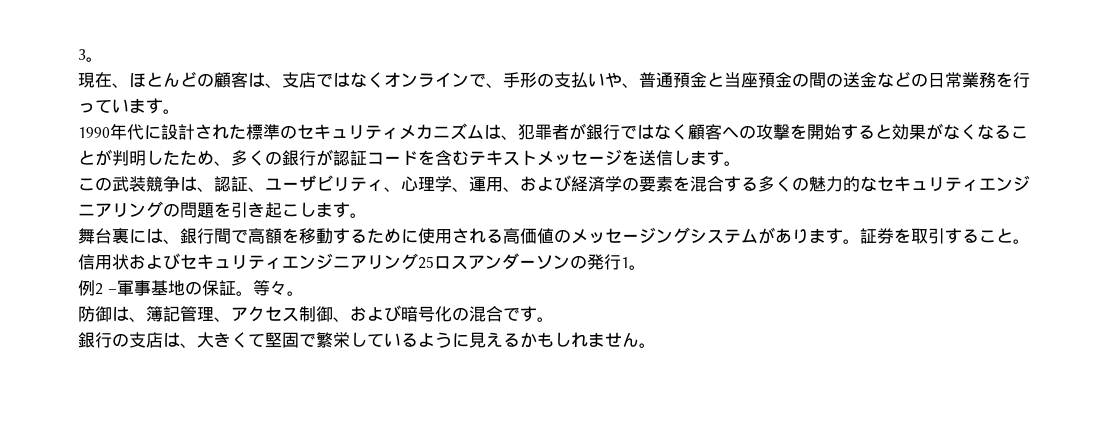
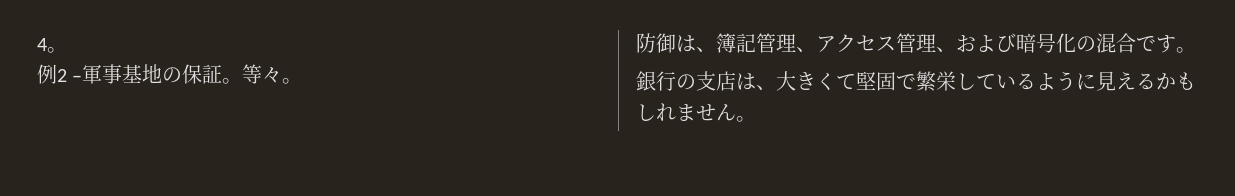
- 3。
- 現在、ほとんどの顧客は、支店ではなくオンラインで、手形の支払いや、普通預金と当座預金の間の送金などの日常業務を行っています。
- 1990年代に設計された標準のセキュリティメカニズムは、犯罪者が銀行ではなく顧客への攻撃を開始すると効果がなくなることが判明したため、多くの銀行が認証コードを含むテキストメッセージを送信します。
- この武装競争は、認証、ユーザビリティ、心理学、運用、および経済学の要素を混合する多くの魅力的なセキュリティエンジニアリングの問題を引き起こします。
- 舞台裏には、銀行間で高額を移動するために使用される高価値のメッセージングシステムがあります。証券を取引すること。信用状およびセキュリティエンジニアリング25ロスアンダーソンの発行1。
+ 4。
- 防御は、簿記管理、アクセス制御、および暗号化の混合です。
+ 防御は、簿記管理、アクセス管理、および暗号化の混合です。

